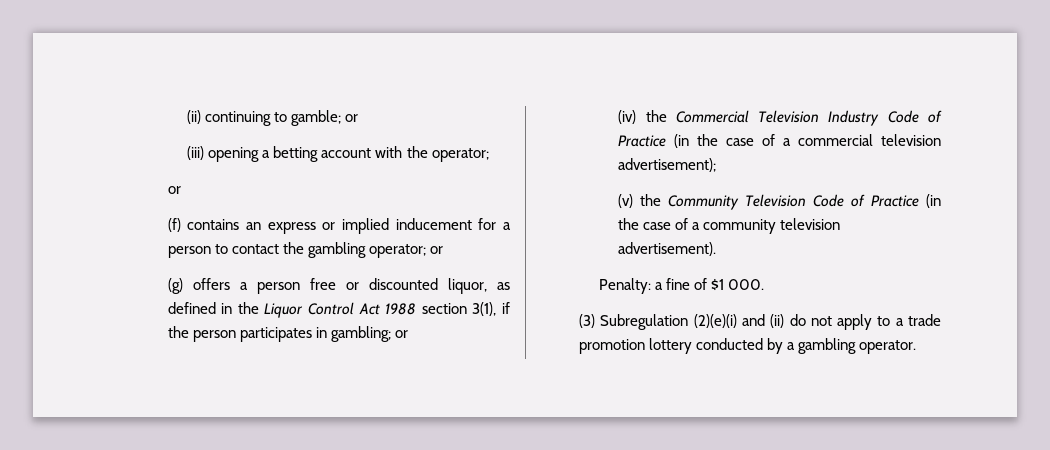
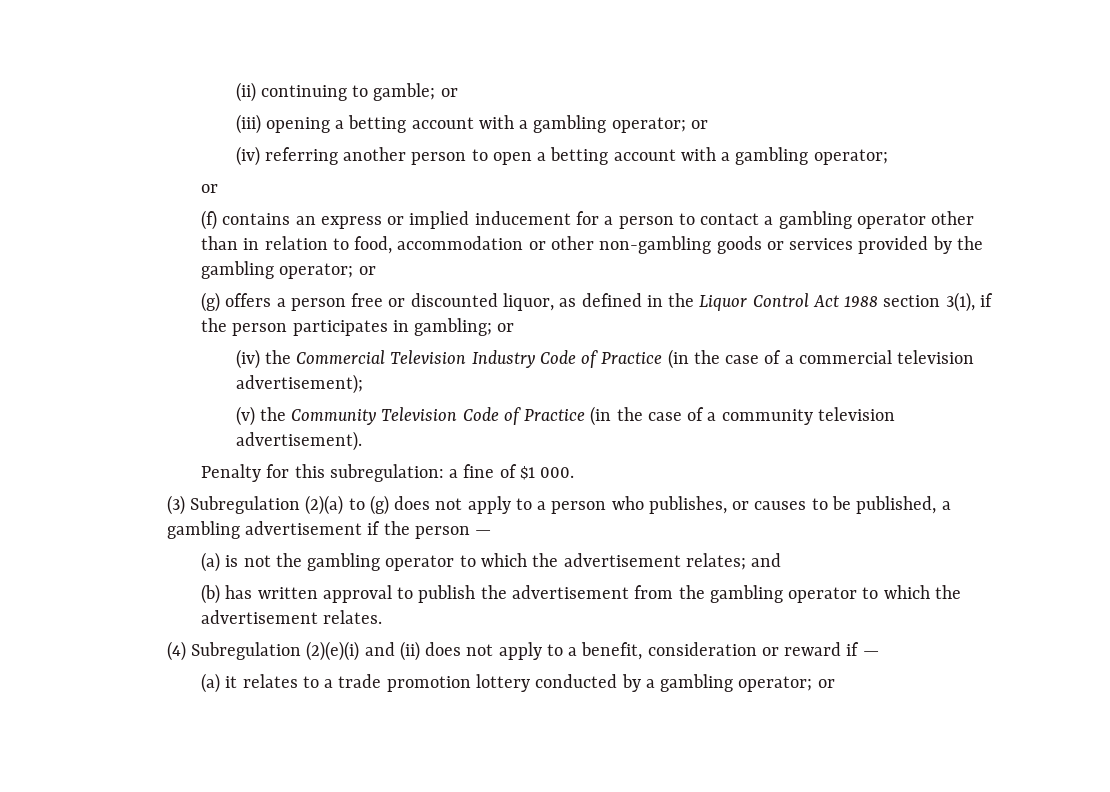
- (iii) opening a betting account with the operator;
+ (iii) opening a betting account with a gambling operator; or
+ (iv) referring another person to open a betting account with a gambling operator;
- (f) contains an express or implied inducement for a person to contact the gambling operator; or
+ (f) contains an express or implied inducement for a person to contact a gambling operator other than in relation to food, accommodation or other non-gambling goods or services provided by the gambling operator; or
- Penalty: a fine of $1 000.
+ Penalty for this subregulation: a fine of $1 000.
- (3) Subregulation (2)(e)(i) and (ii) do not apply to a trade promotion lottery conducted by a gambling operator.
+ (3) Subregulation (2)(a) to (g) does not apply to a person who publishes, or causes to be published, a gambling advertisement if the person —
+ (a) is not the gambling operator to which the advertisement relates; and
+ (b) has written approval to publish the advertisement from the gambling operator to which the advertisement relates.
+ (4) Subregulation (2)(e)(i) and (ii) does not apply to a benefit, consideration or reward if —
+ (a) it relates to a trade promotion lottery conducted by a gambling operator; or

